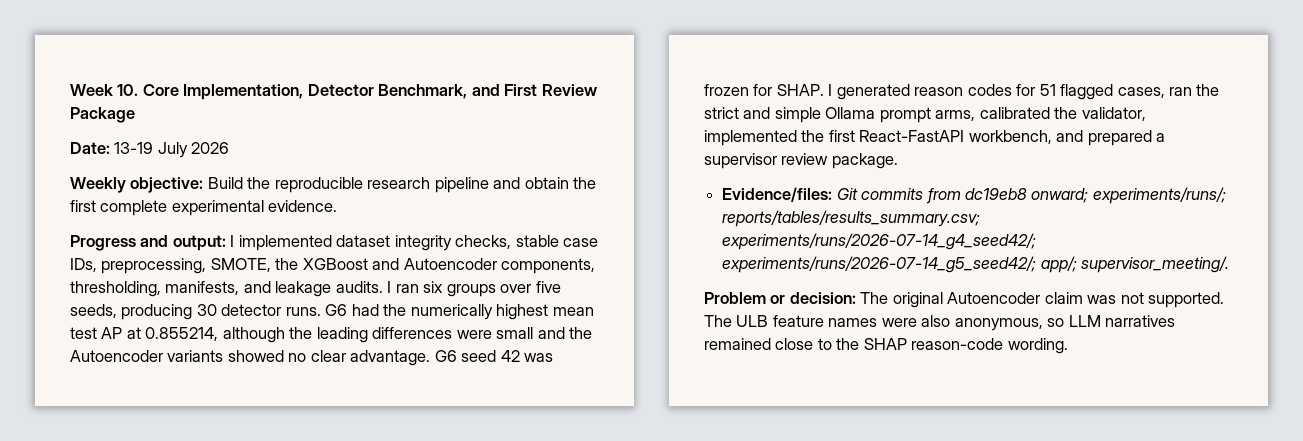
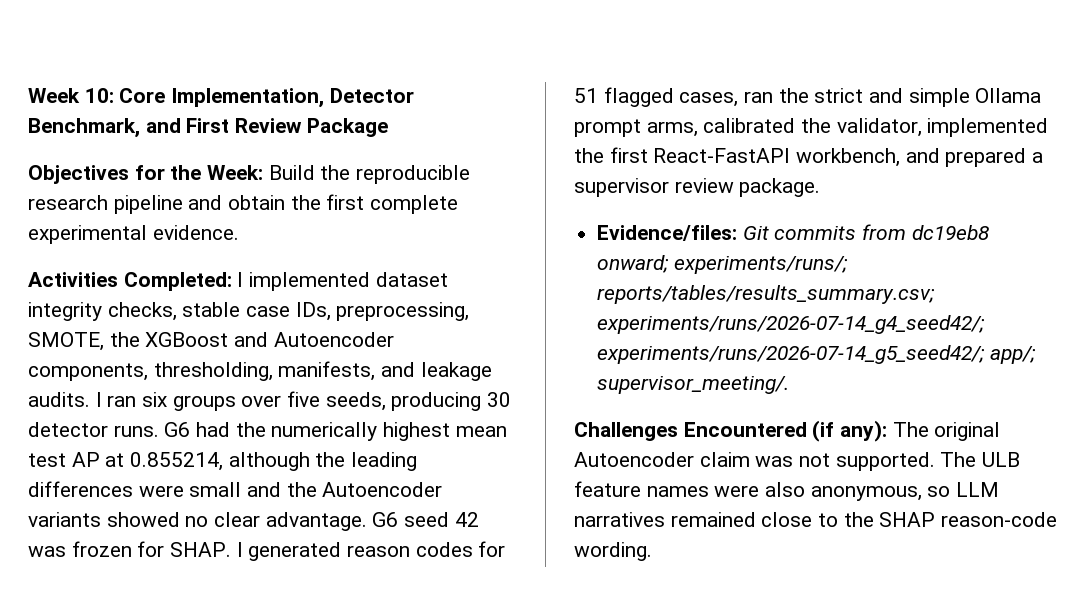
- Week 10. Core Implementation, Detector Benchmark, and First Review Package
+ Week 10: Core Implementation, Detector Benchmark, and First Review Package
- Date: 13-19 July 2026
- Weekly objective: Build the reproducible research pipeline and obtain the first complete experimental evidence.
+ Objectives for the Week: Build the reproducible research pipeline and obtain the first complete experimental evidence.
- Progress and output: I implemented dataset integrity checks, stable case IDs, preprocessing, SMOTE, the XGBoost and Autoencoder components, thresholding, manifests, and leakage audits.
+ Activities Completed: I implemented dataset integrity checks, stable case IDs, preprocessing, SMOTE, the XGBoost and Autoencoder components, thresholding, manifests, and leakage audits.
- Problem or decision: The original Autoencoder claim was not supported.
+ Challenges Encountered (if any): The original Autoencoder claim was not supported.

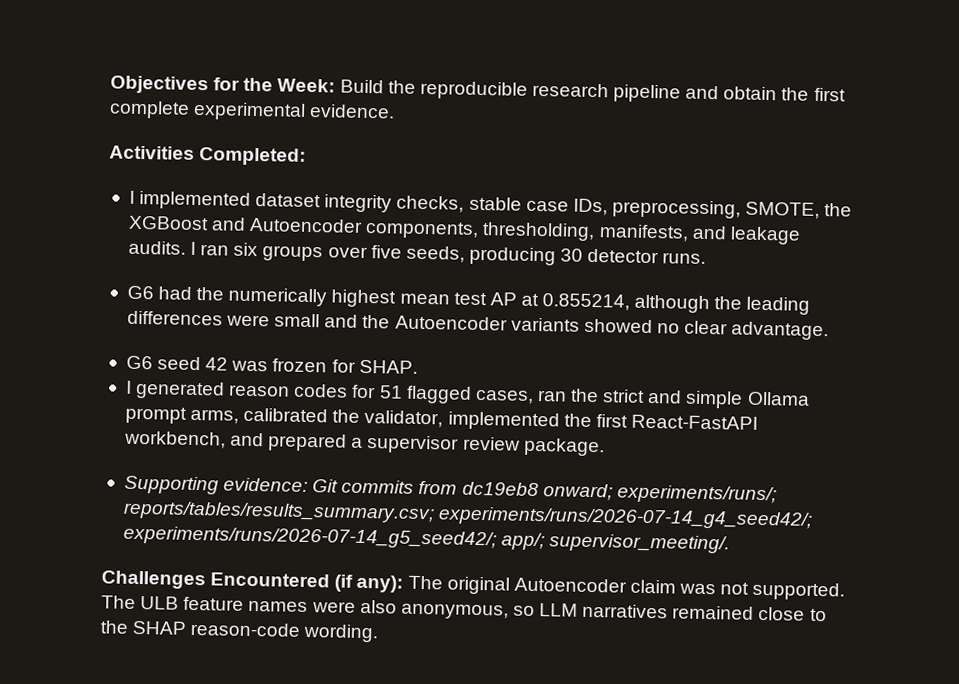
- Week 10: Core Implementation, Detector Benchmark, and First Review Package
- Activities Completed: I implemented dataset integrity checks, stable case IDs, preprocessing, SMOTE, the XGBoost and Autoencoder components, thresholding, manifests, and leakage audits.
+ Activities Completed:
+ I implemented dataset integrity checks, stable case IDs, preprocessing, SMOTE, the XGBoost and Autoencoder components, thresholding, manifests, and leakage audits.
- I ran six groups over five seeds, producing 30 detector runs. G6 had the numerically highest mean test AP at 0.855214, although the leading differences were small and the Autoencoder variants showed no clear advantage. G6 seed 42 was frozen for SHAP. I generated reason codes for 51 flagged cases, ran the strict and simple Ollama prompt arms, calibrated the validator, implemented the first React-FastAPI workbench, and prepared a supervisor review package.
+ I ran six groups over five seeds, producing 30 detector runs.
+ G6 had the numerically highest mean test AP at 0.855214, although the leading differences were small and the Autoencoder variants showed no clear advantage.
+ G6 seed 42 was frozen for SHAP.
+ I generated reason codes for 51 flagged cases, ran the strict and simple Ollama prompt arms, calibrated the validator, implemented the first React-FastAPI workbench, and prepared a supervisor review package.
- Evidence/files: Git commits from dc19eb8 onward; experiments/runs/; reports/tables/results_summary.csv; experiments/runs/2026-07-14_g4_seed42/; experiments/runs/2026-07-14_g5_seed42/; app/; supervisor_meeting/.
+ Supporting evidence: Git commits from dc19eb8 onward; experiments/runs/; reports/tables/results_summary.csv; experiments/runs/2026-07-14_g4_seed42/; experiments/runs/2026-07-14_g5_seed42/; app/; supervisor_meeting/.

